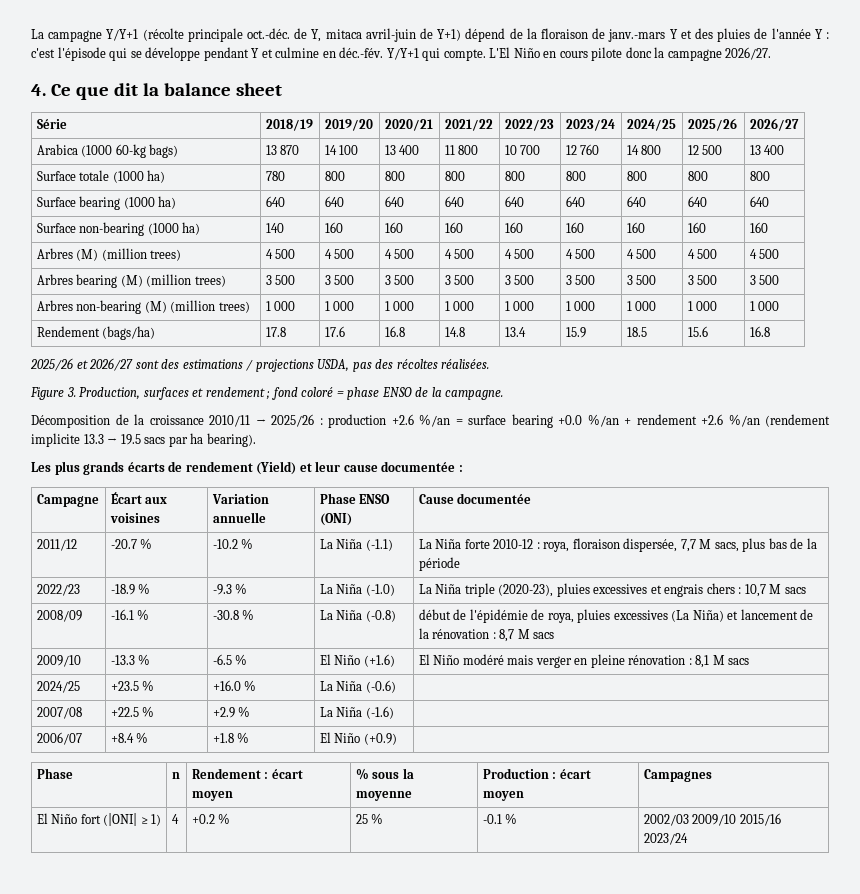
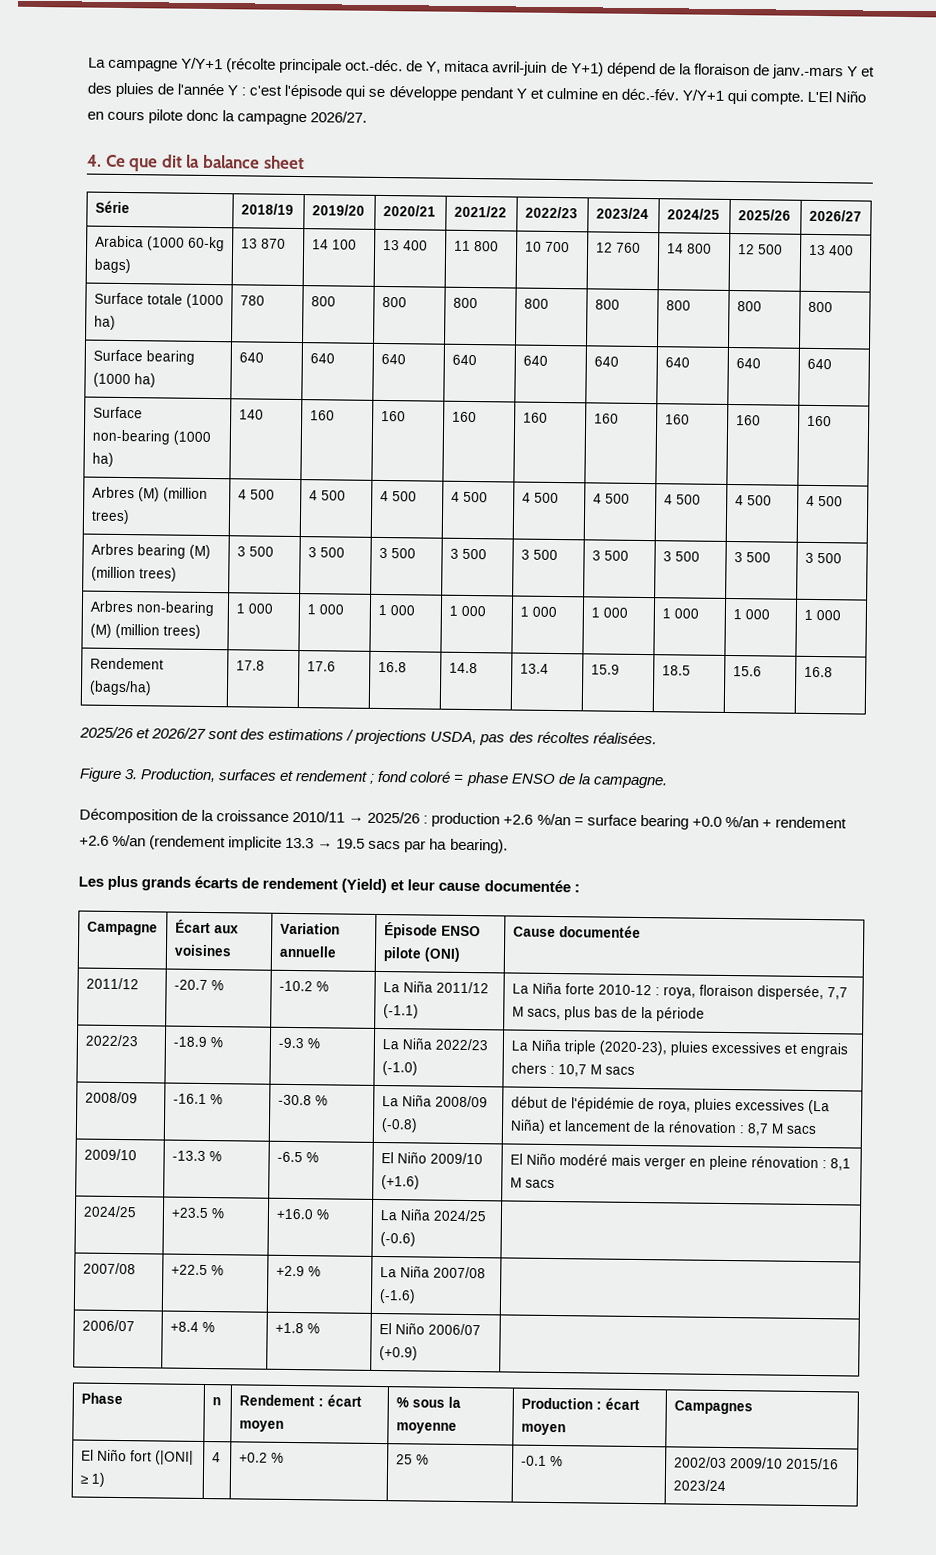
- Campagne | Écart aux voisines | Variation annuelle | Phase ENSO (ONI) | Cause documentée
+ Campagne | Écart aux voisines | Variation annuelle | Épisode ENSO pilote (ONI) | Cause documentée
- 2011/12 | -20.7 % | -10.2 % | La Niña (-1.1) | La Niña forte 2010-12 : roya, floraison dispersée, 7,7 M sacs, plus bas de la période
+ 2011/12 | -20.7 % | -10.2 % | La Niña 2011/12 (-1.1) | La Niña forte 2010-12 : roya, floraison dispersée, 7,7 M sacs, plus bas de la période
- 2022/23 | -18.9 % | -9.3 % | La Niña (-1.0) | La Niña triple (2020-23), pluies excessives et engrais chers : 10,7 M sacs
+ 2022/23 | -18.9 % | -9.3 % | La Niña 2022/23 (-1.0) | La Niña triple (2020-23), pluies excessives et engrais chers : 10,7 M sacs
- 2008/09 | -16.1 % | -30.8 % | La Niña (-0.8) | début de l'épidémie de roya, pluies excessives (La Niña) et lancement de la rénovation : 8,7 M sacs
+ 2008/09 | -16.1 % | -30.8 % | La Niña 2008/09 (-0.8) | début de l'épidémie de roya, pluies excessives (La Niña) et lancement de la rénovation : 8,7 M sacs
- 2009/10 | -13.3 % | -6.5 % | El Niño (+1.6) | El Niño modéré mais verger en pleine rénovation : 8,1 M sacs
+ 2009/10 | -13.3 % | -6.5 % | El Niño 2009/10 (+1.6) | El Niño modéré mais verger en pleine rénovation : 8,1 M sacs
- 2024/25 | +23.5 % | +16.0 % | La Niña (-0.6) |
+ 2024/25 | +23.5 % | +16.0 % | La Niña 2024/25 (-0.6) |
- 2007/08 | +22.5 % | +2.9 % | La Niña (-1.6) |
+ 2007/08 | +22.5 % | +2.9 % | La Niña 2007/08 (-1.6) |
- 2006/07 | +8.4 % | +1.8 % | El Niño (+0.9) |
+ 2006/07 | +8.4 % | +1.8 % | El Niño 2006/07 (+0.9) |

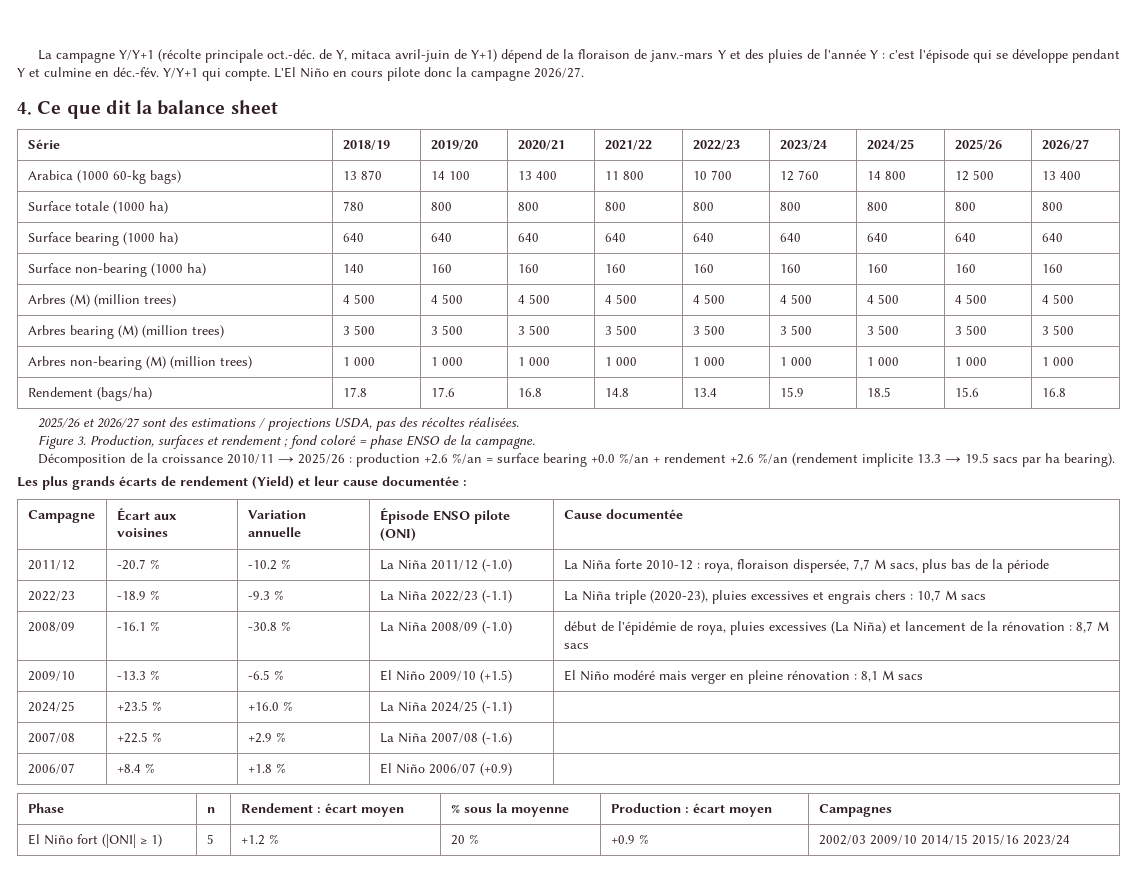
- 2011/12 | -20.7 % | -10.2 % | La Niña 2011/12 (-1.1) | La Niña forte 2010-12 : roya, floraison dispersée, 7,7 M sacs, plus bas de la période
+ 2011/12 | -20.7 % | -10.2 % | La Niña 2011/12 (-1.0) | La Niña forte 2010-12 : roya, floraison dispersée, 7,7 M sacs, plus bas de la période
- 2022/23 | -18.9 % | -9.3 % | La Niña 2022/23 (-1.0) | La Niña triple (2020-23), pluies excessives et engrais chers : 10,7 M sacs
+ 2022/23 | -18.9 % | -9.3 % | La Niña 2022/23 (-1.1) | La Niña triple (2020-23), pluies excessives et engrais chers : 10,7 M sacs
- 2008/09 | -16.1 % | -30.8 % | La Niña 2008/09 (-0.8) | début de l'épidémie de roya, pluies excessives (La Niña) et lancement de la rénovation : 8,7 M sacs
+ 2008/09 | -16.1 % | -30.8 % | La Niña 2008/09 (-1.0) | début de l'épidémie de roya, pluies excessives (La Niña) et lancement de la rénovation : 8,7 M sacs
- 2009/10 | -13.3 % | -6.5 % | El Niño 2009/10 (+1.6) | El Niño modéré mais verger en pleine rénovation : 8,1 M sacs
+ 2009/10 | -13.3 % | -6.5 % | El Niño 2009/10 (+1.5) | El Niño modéré mais verger en pleine rénovation : 8,1 M sacs
- 2024/25 | +23.5 % | +16.0 % | La Niña 2024/25 (-0.6) |
+ 2024/25 | +23.5 % | +16.0 % | La Niña 2024/25 (-1.1) |
- El Niño fort (|ONI| ≥ 1) | 4 | +0.2 % | 25 % | -0.1 % | 2002/03 2009/10 2015/16 2023/24
+ El Niño fort (|ONI| ≥ 1) | 5 | +1.2 % | 20 % | +0.9 % | 2002/03 2009/10 2014/15 2015/16 2023/24

